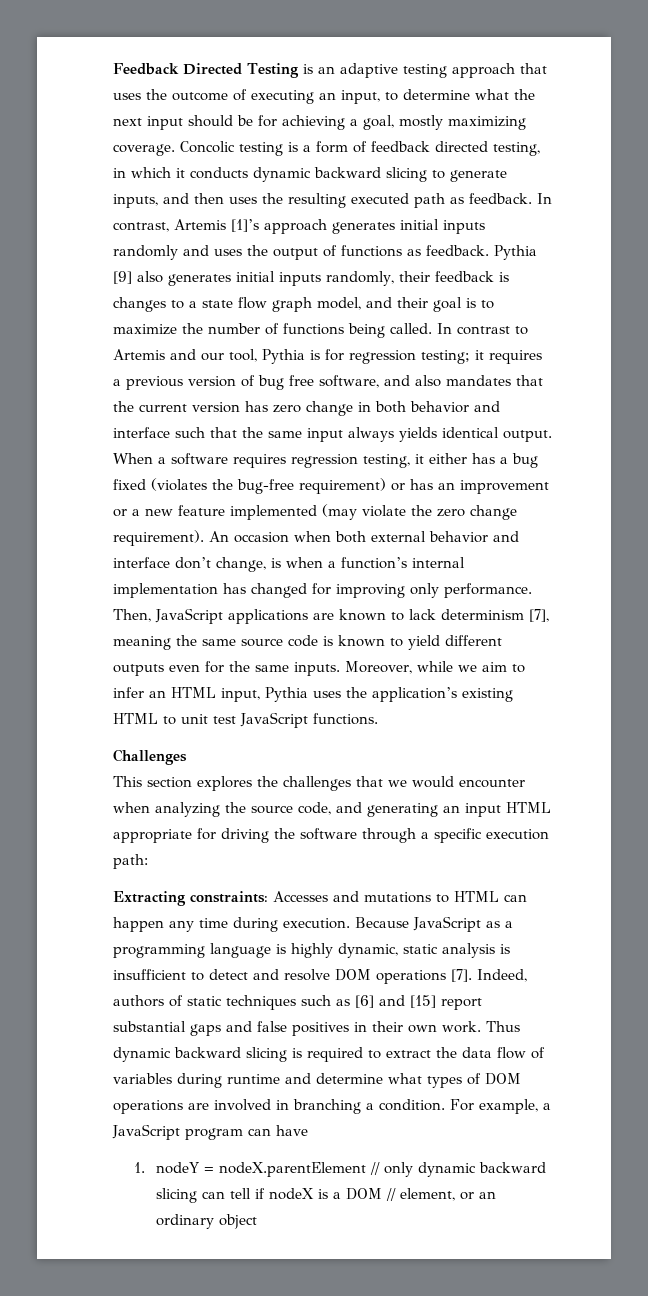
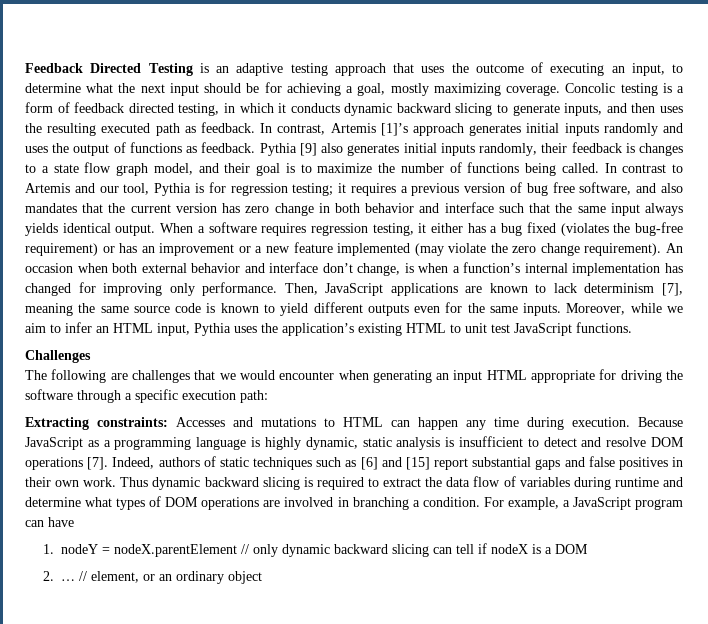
- This section explores the challenges that we would encounter when analyzing the source code, and generating an input HTML appropriate for driving the software through a specific execution path:
+ The following are challenges that we would encounter when generating an input HTML appropriate for driving the software through a specific execution path:
- 1. nodeY = nodeX.parentElement // only dynamic backward slicing can tell if nodeX is a DOM // element, or an ordinary object
+ 1. nodeY = nodeX.parentElement // only dynamic backward slicing can tell if nodeX is a DOM
+ 2. … // element, or an ordinary object

